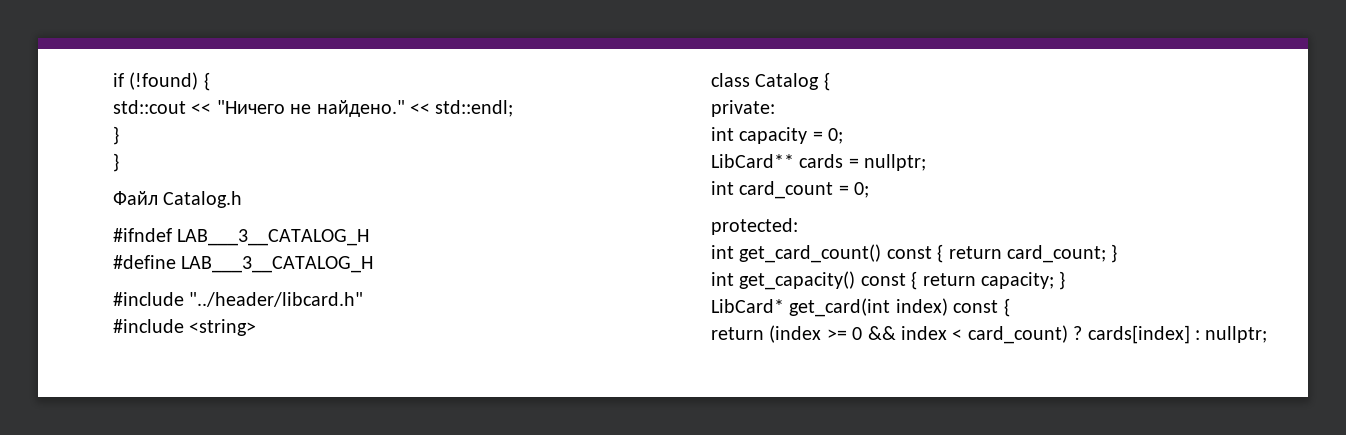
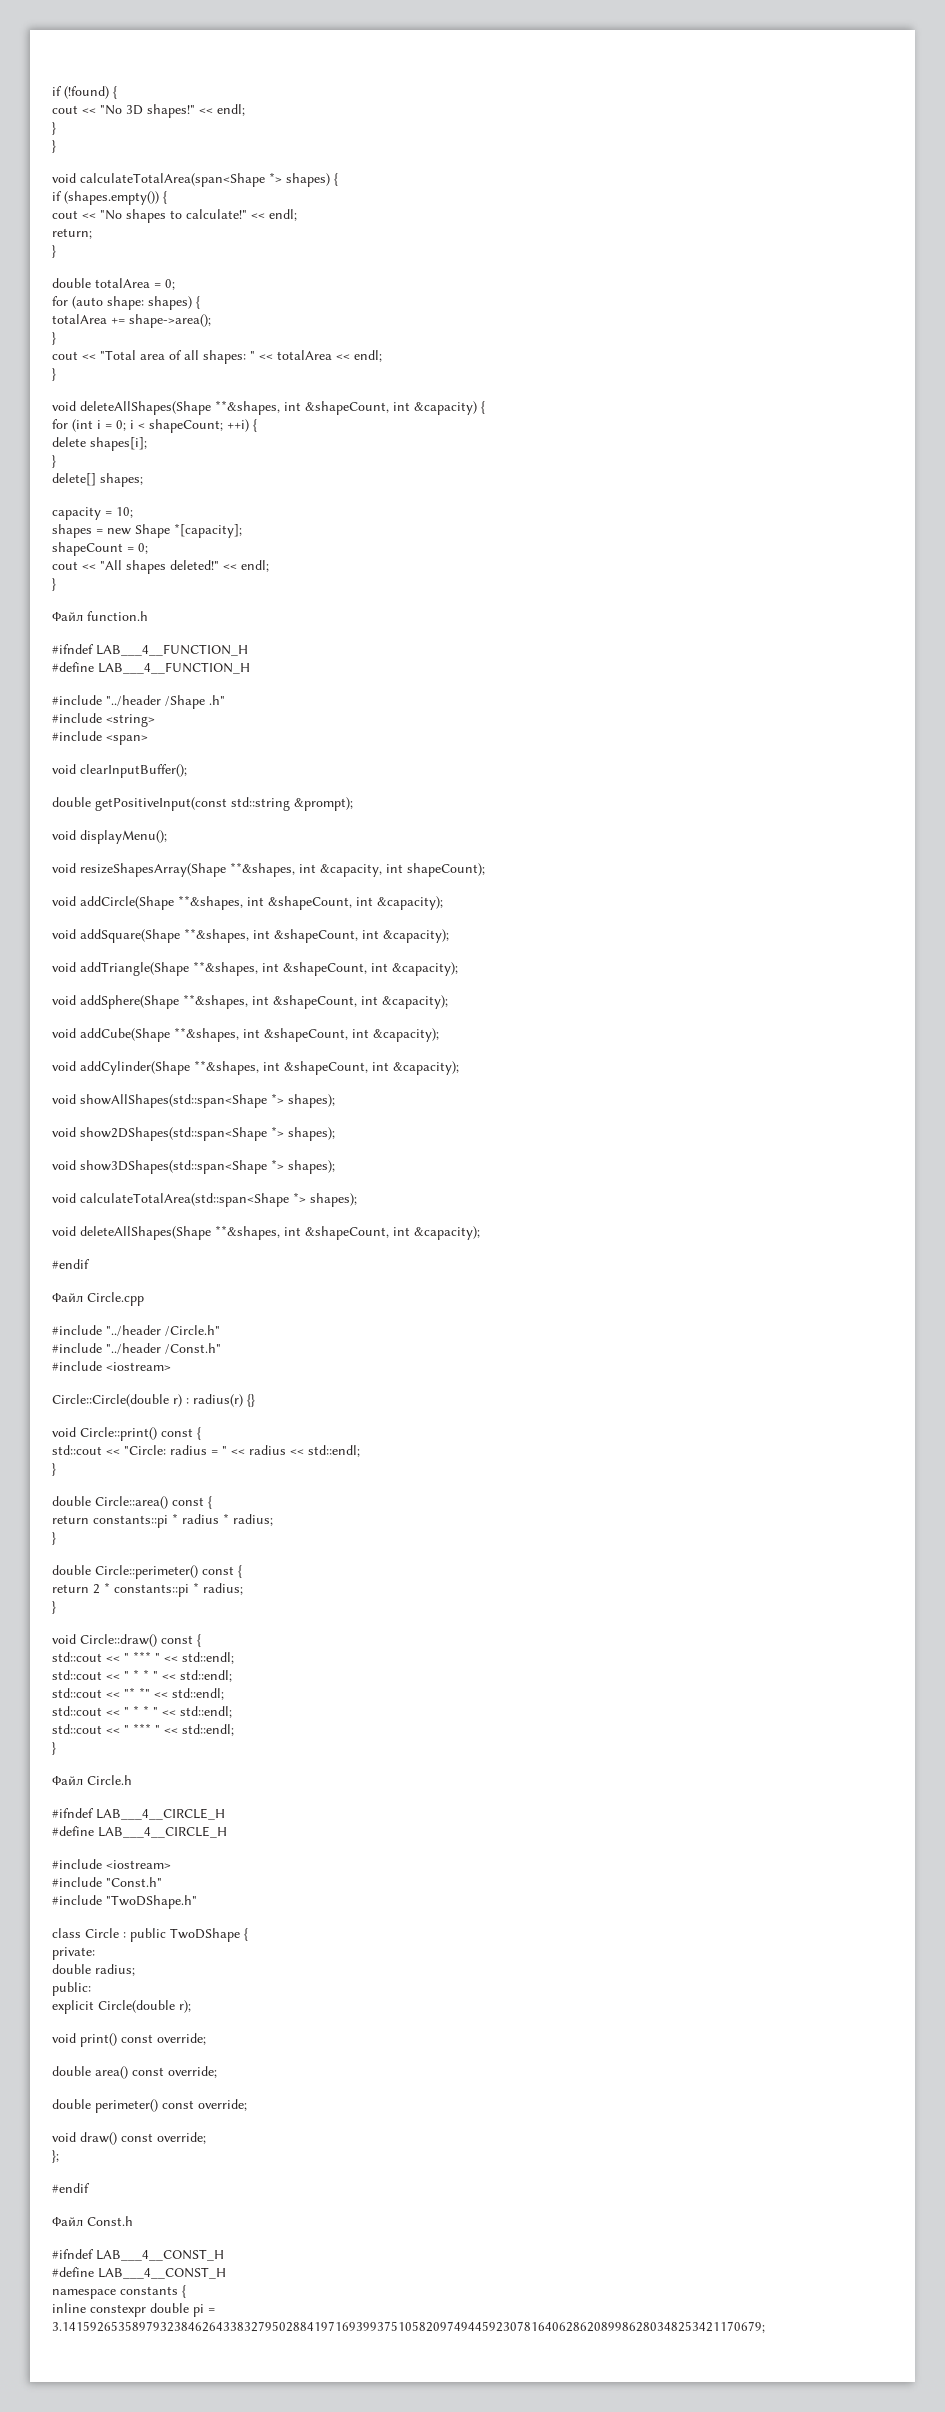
- std::cout << "Ничего не найдено." << std::endl;
+ cout << "No 3D shapes!" << endl;
  }
  }
- Файл Catalog.h
- #ifndef LAB___3__CATALOG_H
- #define LAB___3__CATALOG_H
- #include "../header/libcard.h"
+ void calculateTotalArea(span<Shape *> shapes) {
+ if (shapes.empty()) {
+ cout << "No shapes to calculate!" << endl;
+ return;
+ }
+ double totalArea = 0;
+ for (auto shape: shapes) {
+ totalArea += shape->area();
+ }
+ cout << "Total area of all shapes: " << totalArea << endl;
+ }
+ void deleteAllShapes(Shape **&shapes, int &shapeCount, int &capacity) {
+ for (int i = 0; i < shapeCount; ++i) {
+ delete shapes[i];
+ }
+ delete[] shapes;
+ capacity = 10;
+ shapes = new Shape *[capacity];
+ shapeCount = 0;
+ cout << "All shapes deleted!" << endl;
+ }
+ Файл function.h
+ #ifndef LAB___4__FUNCTION_H
+ #define LAB___4__FUNCTION_H
+ #include "../header /Shape .h"
  #include <string>
- class Catalog {
+ #include <span>
+ void clearInputBuffer();
+ double getPositiveInput(const std::string &prompt);
+ void displayMenu();
+ void resizeShapesArray(Shape **&shapes, int &capacity, int shapeCount);
+ void addCircle(Shape **&shapes, int &shapeCount, int &capacity);
+ void addSquare(Shape **&shapes, int &shapeCount, int &capacity);
+ void addTriangle(Shape **&shapes, int &shapeCount, int &capacity);
+ void addSphere(Shape **&shapes, int &shapeCount, int &capacity);
+ void addCube(Shape **&shapes, int &shapeCount, int &capacity);
+ void addCylinder(Shape **&shapes, int &shapeCount, int &capacity);
+ void showAllShapes(std::span<Shape *> shapes);
+ void show2DShapes(std::span<Shape *> shapes);
+ void show3DShapes(std::span<Shape *> shapes);
+ void calculateTotalArea(std::span<Shape *> shapes);
+ void deleteAllShapes(Shape **&shapes, int &shapeCount, int &capacity);
+ #endif
+ Файл Circle.cpp
+ #include "../header /Circle.h"
+ #include "../header /Const.h"
+ #include <iostream>
+ Circle::Circle(double r) : radius(r) {}
+ void Circle::print() const {
+ std::cout << "Circle: radius = " << radius << std::endl;
+ }
+ double Circle::area() const {
+ return constants::pi * radius * radius;
+ }
+ double Circle::perimeter() const {
+ return 2 * constants::pi * radius;
+ }
+ void Circle::draw() const {
+ std::cout << " *** " << std::endl;
+ std::cout << " * * " << std::endl;
+ std::cout << "* *" << std::endl;
+ std::cout << " * * " << std::endl;
+ std::cout << " *** " << std::endl;
+ }
+ Файл Circle.h
+ #ifndef LAB___4__CIRCLE_H
+ #define LAB___4__CIRCLE_H
+ #include <iostream>
+ #include "Const.h"
+ #include "TwoDShape.h"
+ class Circle : public TwoDShape {
  private:
- int capacity = 0;
- LibCard** cards = nullptr;
- int card_count = 0;
- protected:
- int get_card_count() const { return card_count; }
- int get_capacity() const { return capacity; }
- LibCard* get_card(int index) const {
- return (index >= 0 && index < card_count) ? cards[index] : nullptr;
+ double radius;
+ public:
+ explicit Circle(double r);
+ void print() const override;
+ double area() const override;
+ double perimeter() const override;
+ void draw() const override;
+ };
+ #endif
+ Файл Const.h
+ #ifndef LAB___4__CONST_H
+ #define LAB___4__CONST_H
+ namespace constants {
+ inline constexpr double pi = 3.1415926535897932384626433832795028841971693993751058209749445923078164062862089986280348253421170679;

